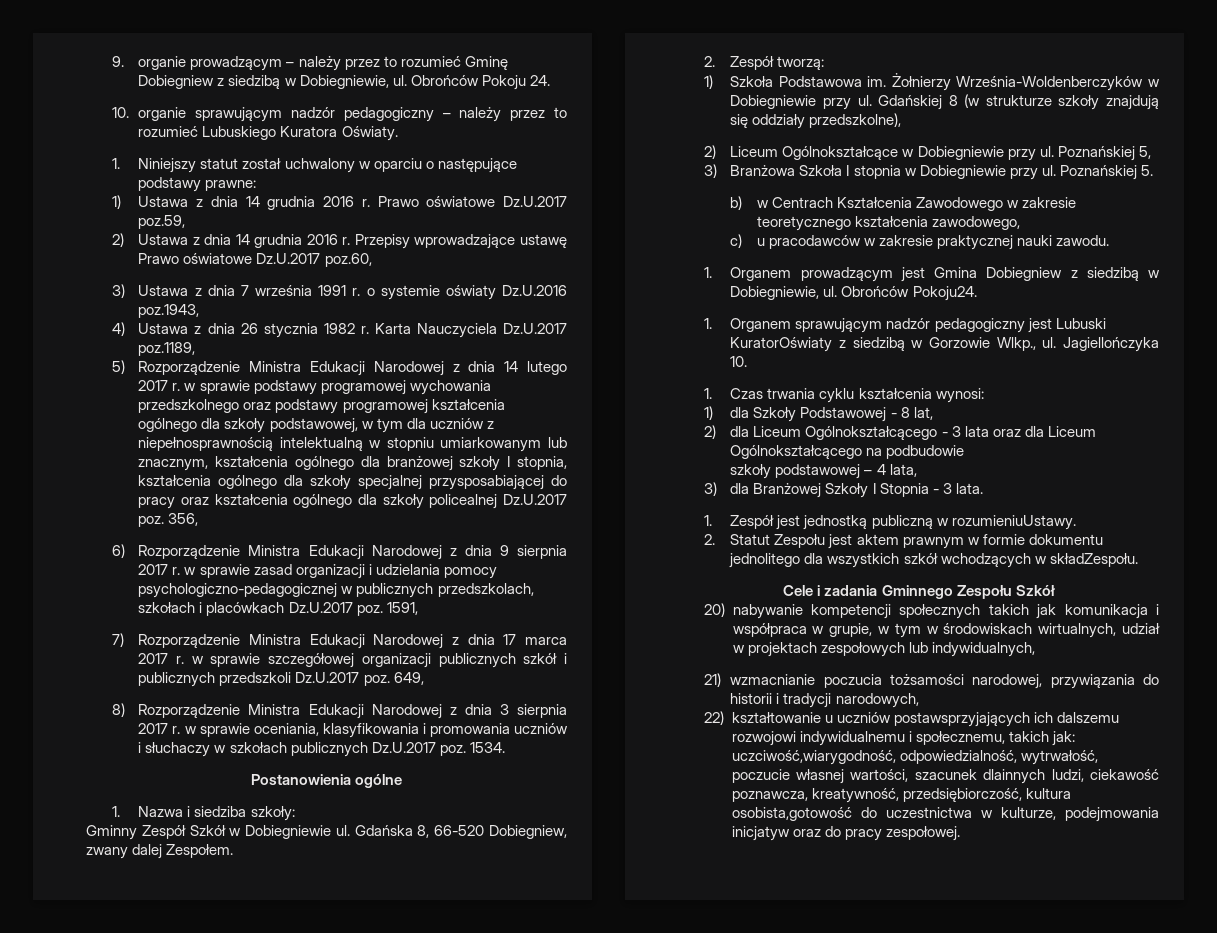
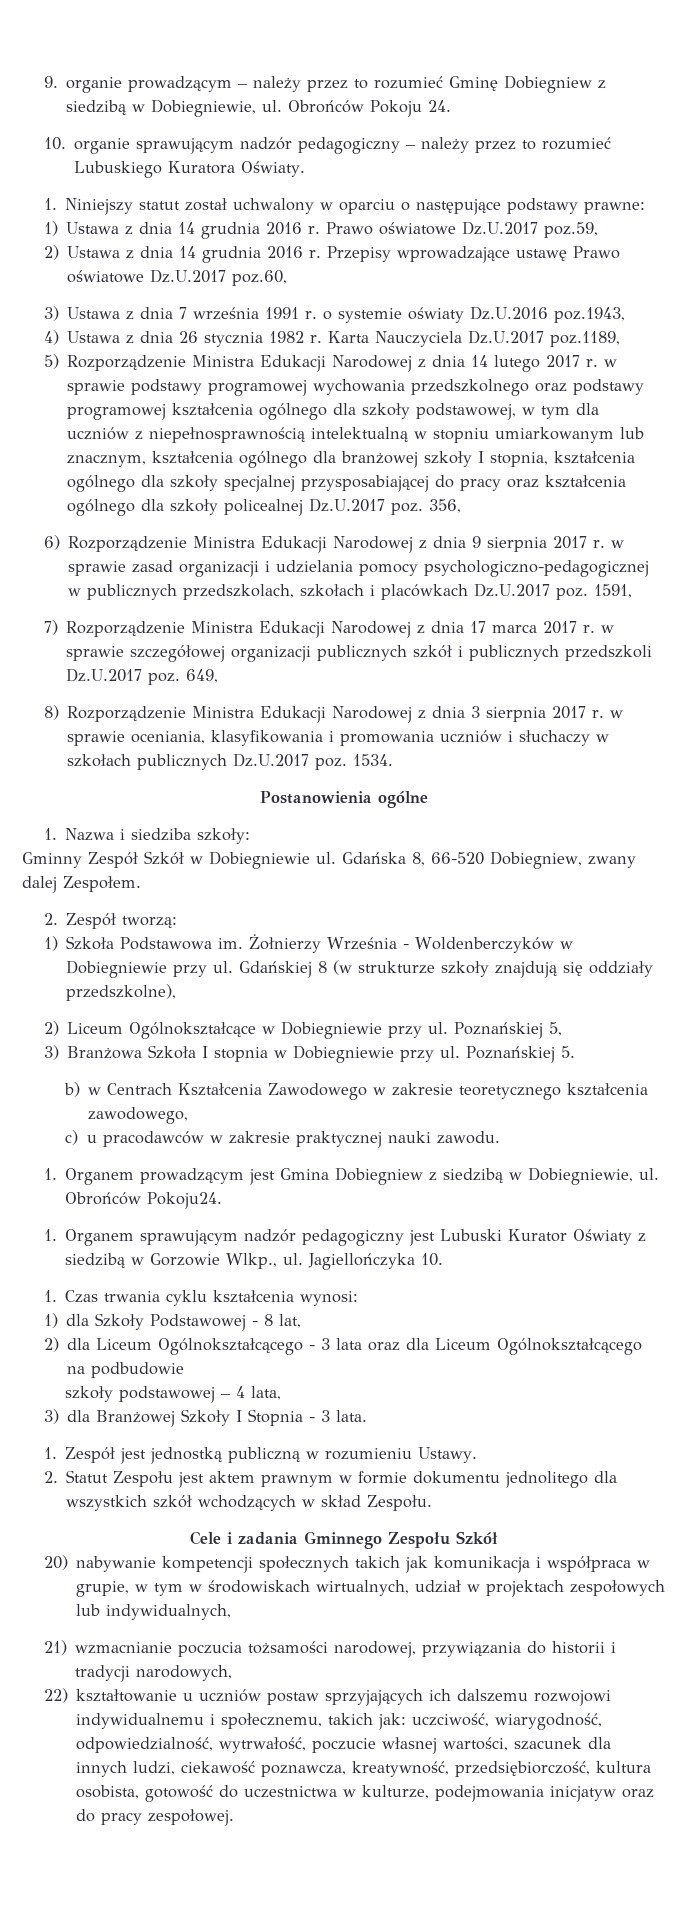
- Żołnierzy Września-Woldenberczyków w Dobiegniewie przy ul.
+ Żołnierzy Września - Woldenberczyków w Dobiegniewie przy ul.
- 1. Organem sprawującym nadzór pedagogiczny jest Lubuski KuratorOświaty z siedzibą w Gorzowie Wlkp., ul.
+ 1. Organem sprawującym nadzór pedagogiczny jest Lubuski Kurator Oświaty z siedzibą w Gorzowie Wlkp., ul.
- 1. Zespół jest jednostką publiczną w rozumieniuUstawy.
+ 1. Zespół jest jednostką publiczną w rozumieniu Ustawy.
- 2. Statut Zespołu jest aktem prawnym w formie dokumentu jednolitego dla wszystkich szkół wchodzących w składZespołu.
+ 2. Statut Zespołu jest aktem prawnym w formie dokumentu jednolitego dla wszystkich szkół wchodzących w skład Zespołu.
- 22) kształtowanie u uczniów postawsprzyjających ich dalszemu rozwojowi indywidualnemu i społecznemu, takich jak: uczciwość,wiarygodność, odpowiedzialność, wytrwałość, poczucie własnej wartości, szacunek dlainnych ludzi, ciekawość poznawcza, kreatywność, przedsiębiorczość, kultura osobista,gotowość do uczestnictwa w kulturze, podejmowania inicjatyw oraz do pracy zespołowej.
+ 22) kształtowanie u uczniów postaw sprzyjających ich dalszemu rozwojowi indywidualnemu i społecznemu, takich jak: uczciwość, wiarygodność, odpowiedzialność, wytrwałość, poczucie własnej wartości, szacunek dla innych ludzi, ciekawość poznawcza, kreatywność, przedsiębiorczość, kultura osobista, gotowość do uczestnictwa w kulturze, podejmowania inicjatyw oraz do pracy zespołowej.

